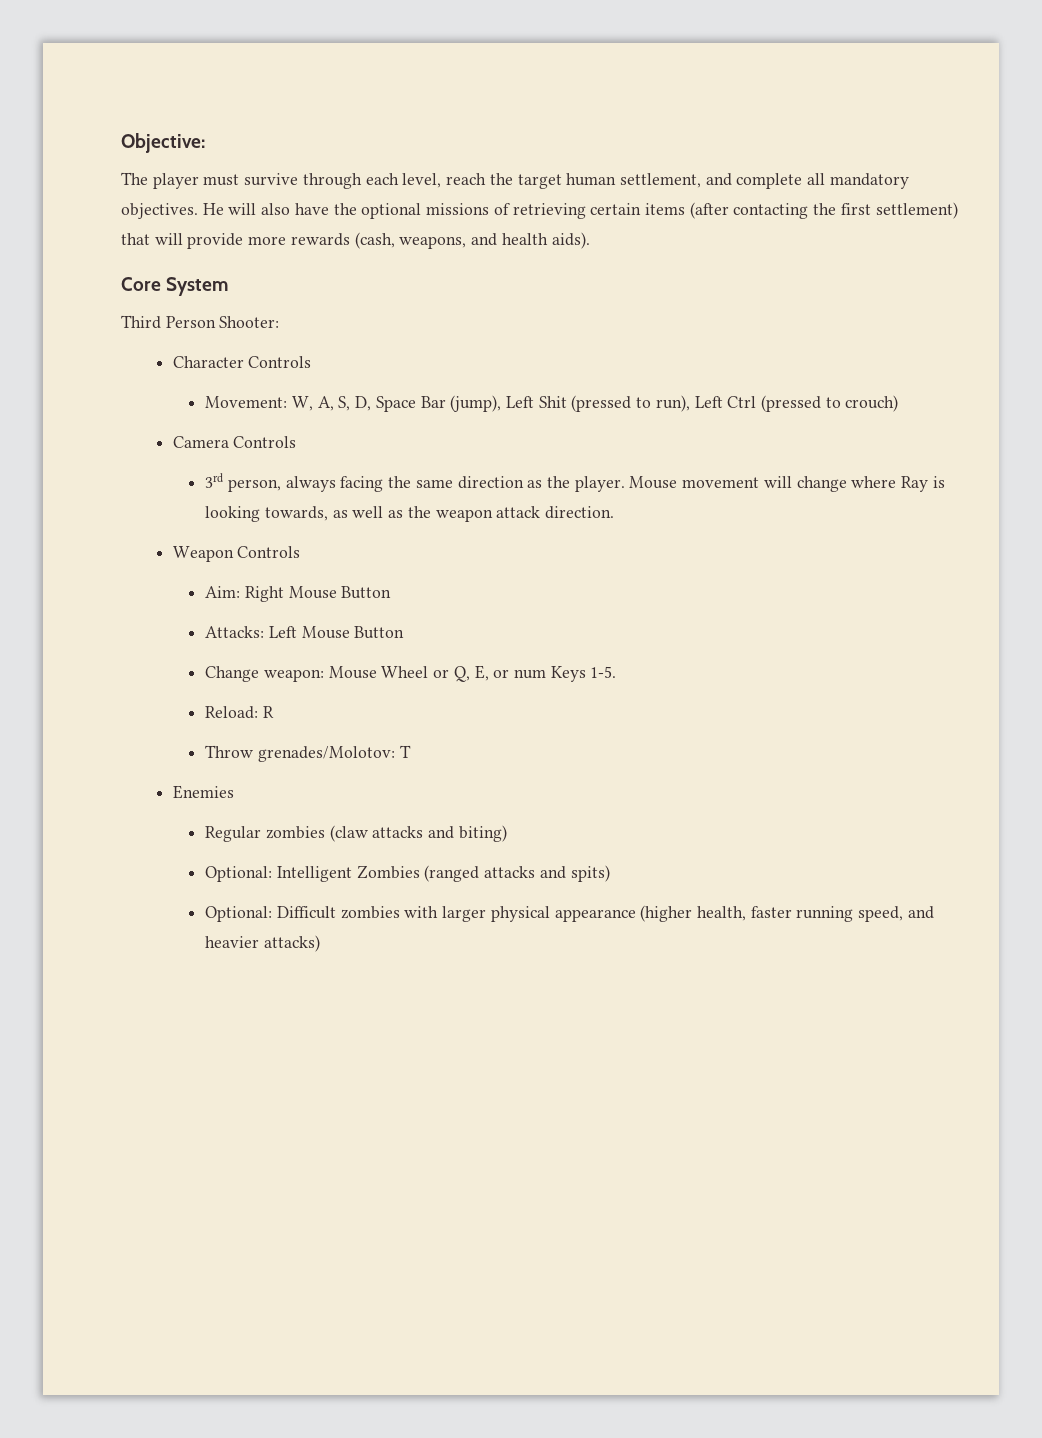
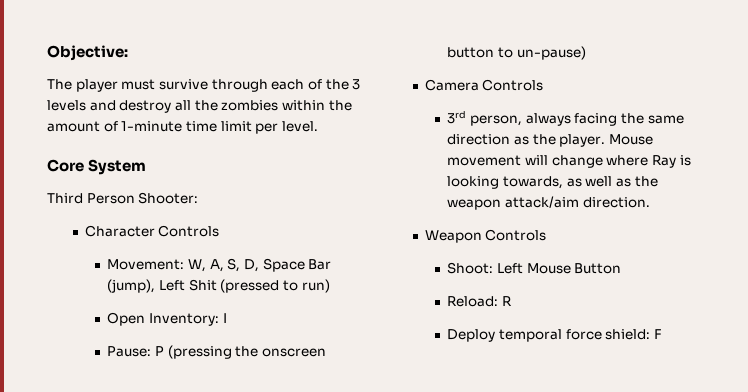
- The player must survive through each level, reach the target human settlement, and complete all mandatory objectives. He will also have the optional missions of retrieving certain items (after contacting the first settlement) that will provide more rewards (cash, weapons, and health aids).
+ The player must survive through each of the 3 levels and destroy all the zombies within the amount of 1-minute time limit per level.
- Movement: W, A, S, D, Space Bar (jump), Left Shit (pressed to run), Left Ctrl (pressed to crouch)
+ Movement: W, A, S, D, Space Bar (jump), Left Shit (pressed to run)
+ Open Inventory: I
+ Pause: P (pressing the onscreen button to un-pause)
- Mouse movement will change where Ray is looking towards, as well as the weapon attack direction.
+ Mouse movement will change where Ray is looking towards, as well as the weapon attack/aim direction.
- Aim: Right Mouse Button
- Attacks: Left Mouse Button
- Change weapon: Mouse Wheel or Q, E, or num Keys 1-5.
+ Shoot: Left Mouse Button
  Reload: R
- Throw grenades/Molotov: T
- Enemies
- Regular zombies (claw attacks and biting)
- Optional: Intelligent Zombies (ranged attacks and spits)
- Optional: Difficult zombies with larger physical appearance (higher health, faster running speed, and heavier attacks)
+ Deploy temporal force shield: F

